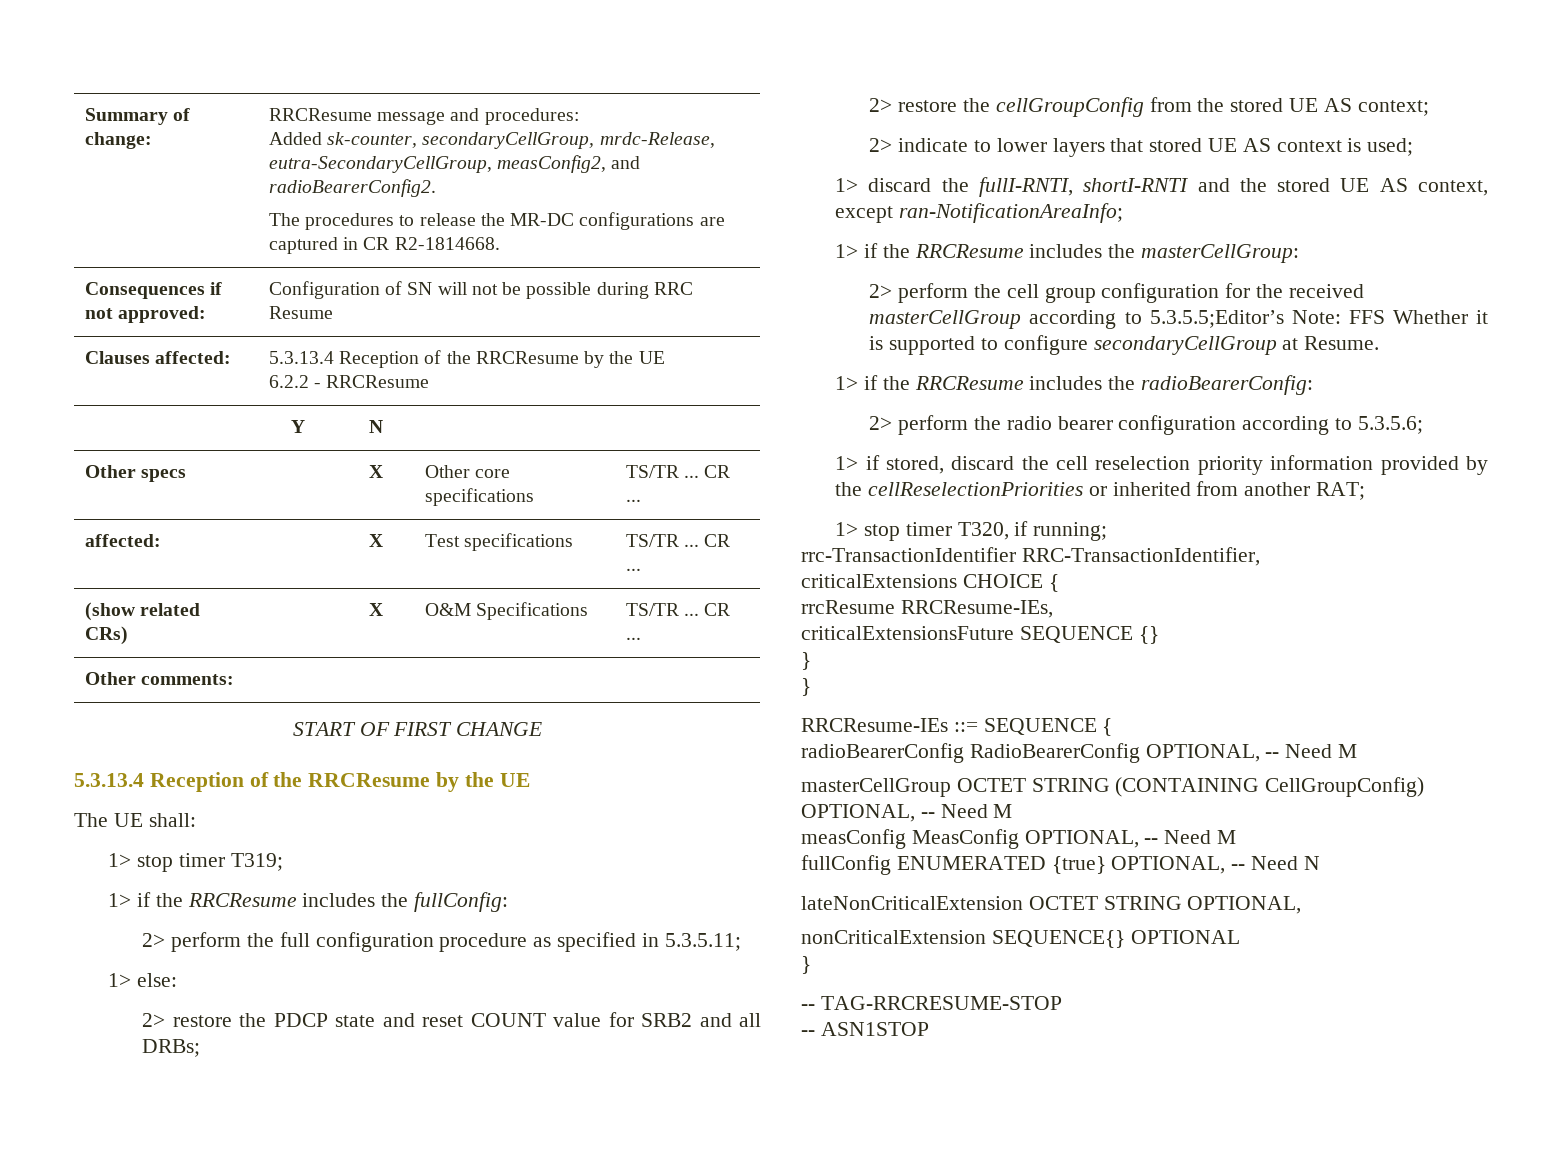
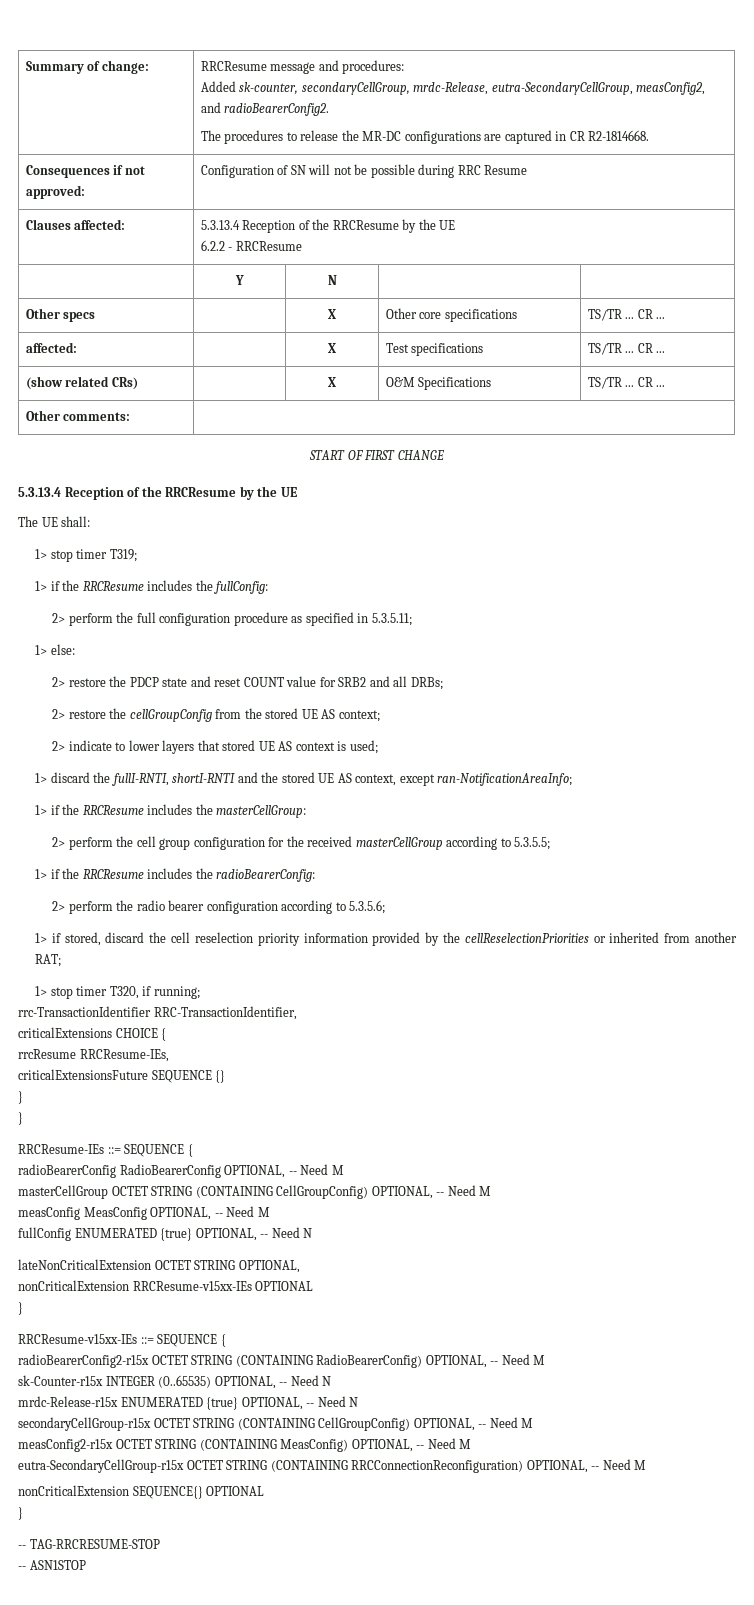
- 2> perform the cell group configuration for the received masterCellGroup according to 5.3.5.5;Editor’s Note: FFS Whether it is supported to configure secondaryCellGroup at Resume.
+ 2> perform the cell group configuration for the received masterCellGroup according to 5.3.5.5;
+ nonCriticalExtension RRCResume-v15xx-IEs OPTIONAL
+ }
+ RRCResume-v15xx-IEs ::= SEQUENCE {
+ radioBearerConfig2-r15x OCTET STRING (CONTAINING RadioBearerConfig) OPTIONAL, -- Need M
+ sk-Counter-r15x INTEGER (0..65535) OPTIONAL, -- Need N
+ mrdc-Release-r15x ENUMERATED {true} OPTIONAL, -- Need N
+ secondaryCellGroup-r15x OCTET STRING (CONTAINING CellGroupConfig) OPTIONAL, -- Need M
+ measConfig2-r15x OCTET STRING (CONTAINING MeasConfig) OPTIONAL, -- Need M
+ eutra-SecondaryCellGroup-r15x OCTET STRING (CONTAINING RRCConnectionReconfiguration) OPTIONAL, -- Need M

